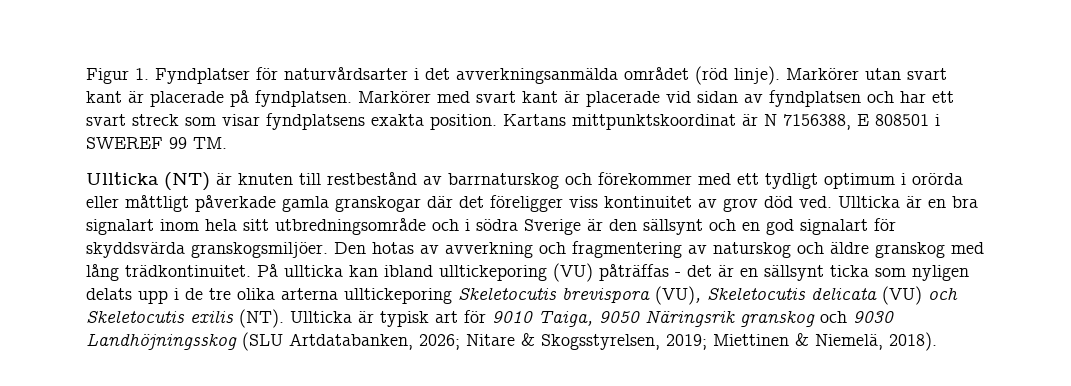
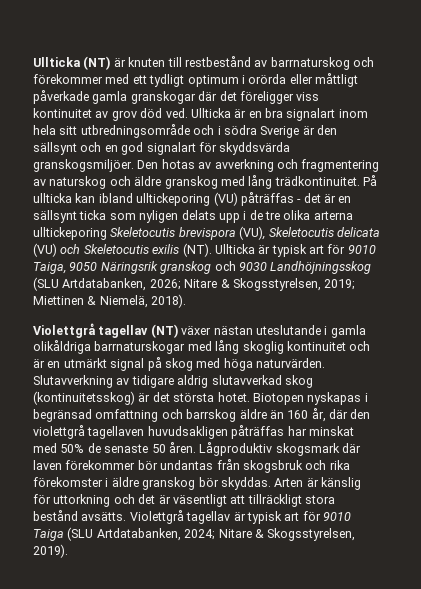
- Figur 1. Fyndplatser för naturvårdsarter i det avverkningsanmälda området (röd linje). Markörer utan svart kant är placerade på fyndplatsen. Markörer med svart kant är placerade vid sidan av fyndplatsen och har ett svart streck som visar fyndplatsens exakta position. Kartans mittpunktskoordinat är N 7156388, E 808501 i SWEREF 99 TM.
+ Violettgrå tagellav (NT) växer nästan uteslutande i gamla olikåldriga barrnaturskogar med lång skoglig kontinuitet och är en utmärkt signal på skog med höga naturvärden. Slutavverkning av tidigare aldrig slutavverkad skog (kontinuitetsskog) är det största hotet. Biotopen nyskapas i begränsad omfattning och barrskog äldre än 160 år, där den violettgrå tagellaven huvudsakligen påträffas har minskat med 50% de senaste 50 åren. Lågproduktiv skogsmark där laven förekommer bör undantas från skogsbruk och rika förekomster i äldre granskog bör skyddas. Arten är känslig för uttorkning och det är väsentligt att tillräckligt stora bestånd avsätts. Violettgrå tagellav är typisk art för 9010 Taiga (SLU Artdatabanken, 2024; Nitare & Skogsstyrelsen, 2019).

